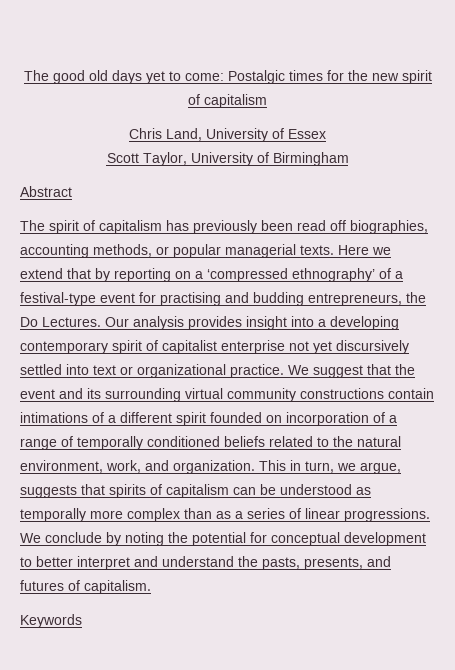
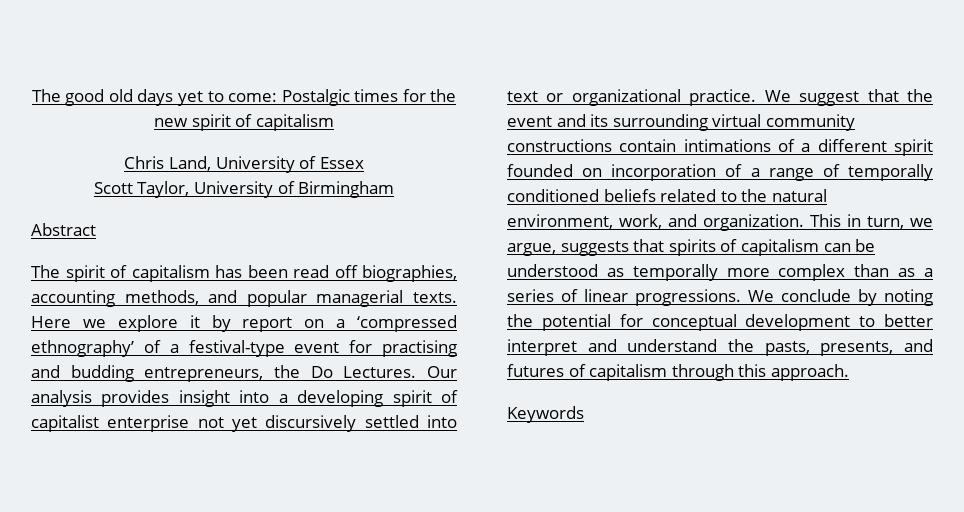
- The spirit of capitalism has previously been read off biographies, accounting methods, or popular managerial texts.
+ The spirit of capitalism has been read off biographies, accounting methods, and popular managerial texts.
- Here we extend that by reporting on a ‘compressed ethnography’ of a festival-type event for practising and budding entrepreneurs, the Do Lectures.
+ Here we explore it by report on a ‘compressed ethnography’ of a festival-type event for practising and budding entrepreneurs, the Do Lectures.
- Our analysis provides insight into a developing contemporary spirit of capitalist enterprise not yet discursively settled into text or organizational practice.
+ Our analysis provides insight into a developing spirit of capitalist enterprise not yet discursively settled into text or organizational practice.
- We conclude by noting the potential for conceptual development to better interpret and understand the pasts, presents, and futures of capitalism.
+ We conclude by noting the potential for conceptual development to better interpret and understand the pasts, presents, and futures of capitalism through this approach.

